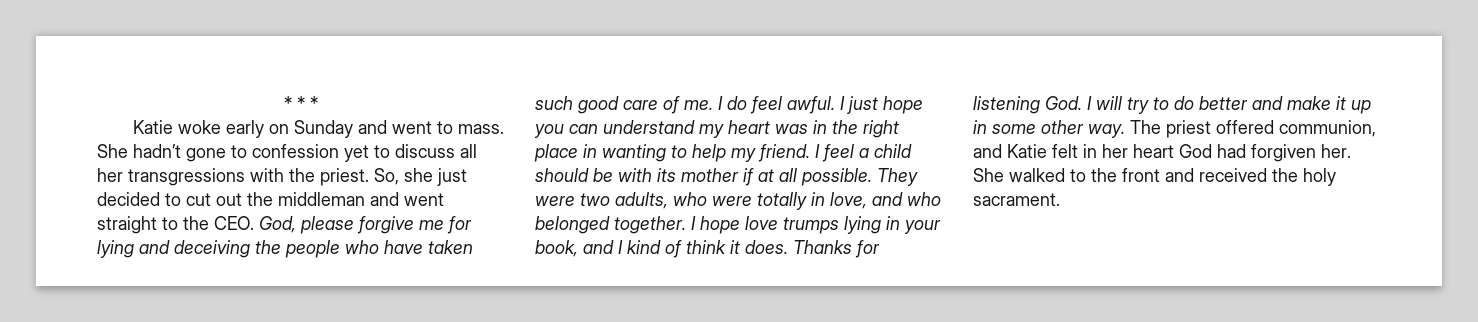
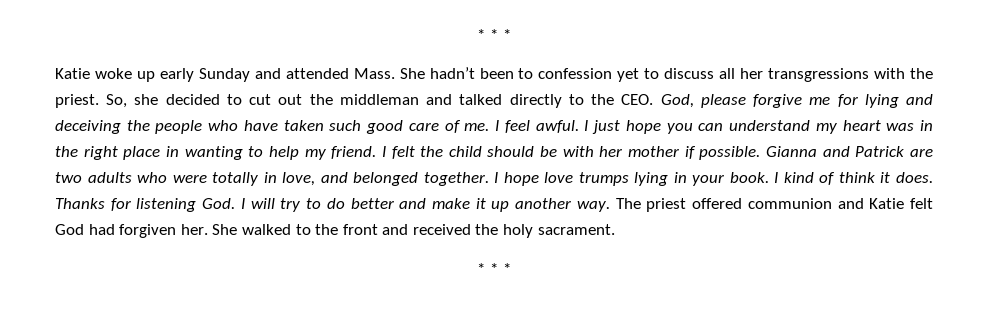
- Katie woke early on Sunday and went to mass.
+ Katie woke up early Sunday and attended Mass.
- She hadn’t gone to confession yet to discuss all her transgressions with the priest.
+ She hadn’t been to confession yet to discuss all her transgressions with the priest.
- So, she just decided to cut out the middleman and went straight to the CEO. God, please forgive me for lying and deceiving the people who have taken such good care of me.
+ So, she decided to cut out the middleman and talked directly to the CEO. God, please forgive me for lying and deceiving the people who have taken such good care of me.
- I do feel awful.
+ I feel awful.
- I feel a child should be with its mother if at all possible. They were two adults, who were totally in love, and who belonged together.
+ I felt the child should be with her mother if possible. Gianna and Patrick are two adults who were totally in love, and belonged together.
- I hope love trumps lying in your book, and I kind of think it does.
+ I hope love trumps lying in your book. I kind of think it does.
- Thanks for listening God. I will try to do better and make it up in some other way.
+ Thanks for listening God. I will try to do better and make it up another way.
- The priest offered communion, and Katie felt in her heart God had forgiven her.
+ The priest offered communion and Katie felt God had forgiven her.
  She walked to the front and received the holy sacrament.
+ * * *

